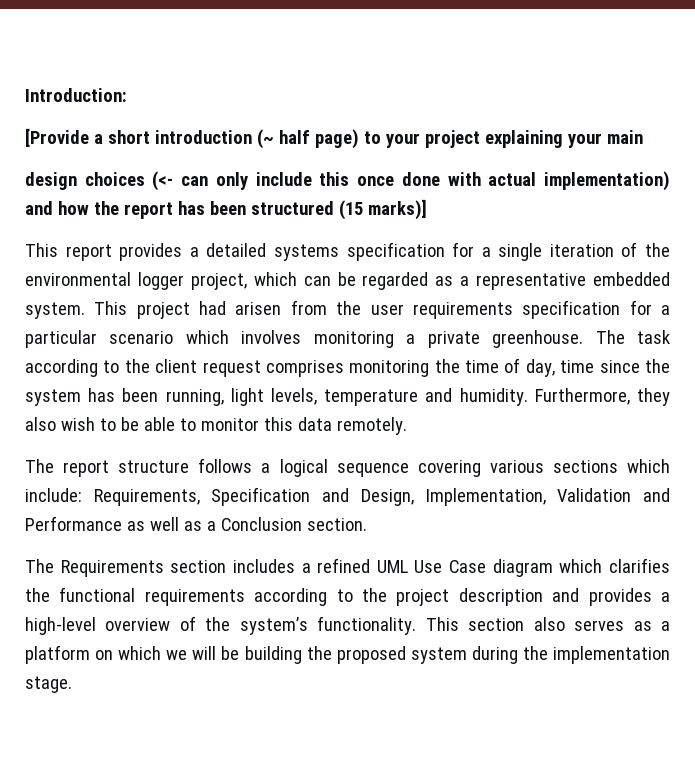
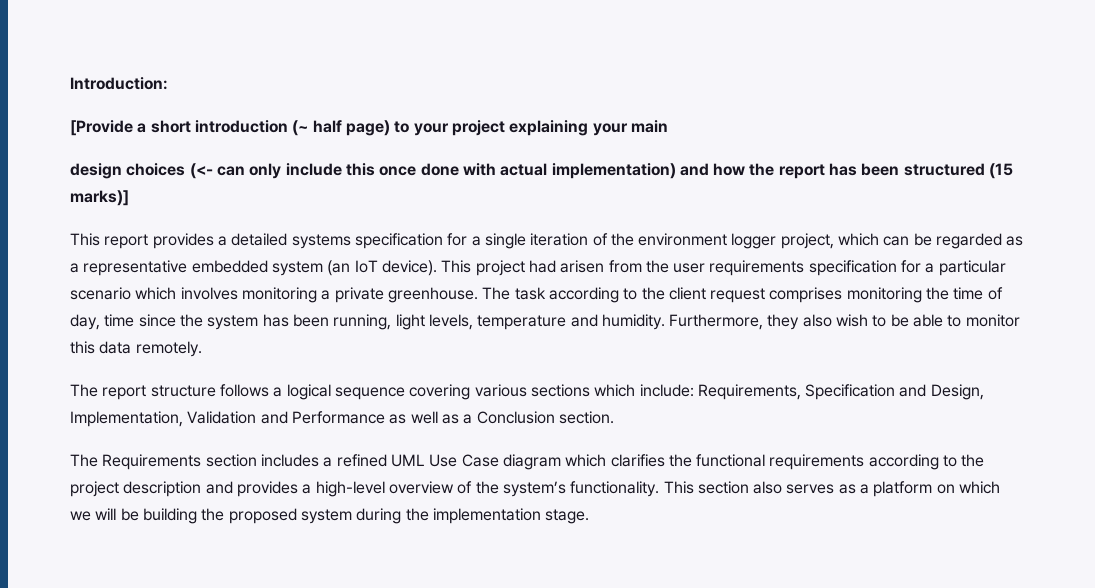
- This report provides a detailed systems specification for a single iteration of the environmental logger project, which can be regarded as a representative embedded system.
+ This report provides a detailed systems specification for a single iteration of the environment logger project, which can be regarded as a representative embedded system (an IoT device).

